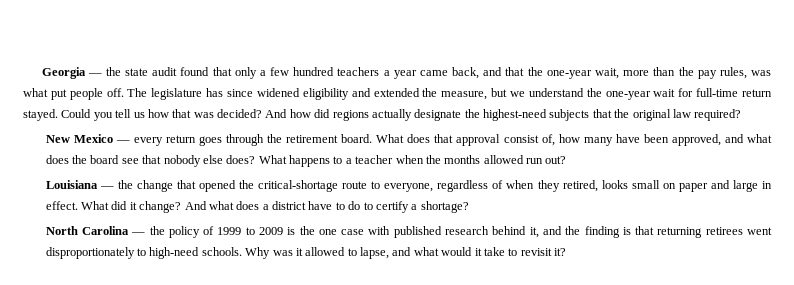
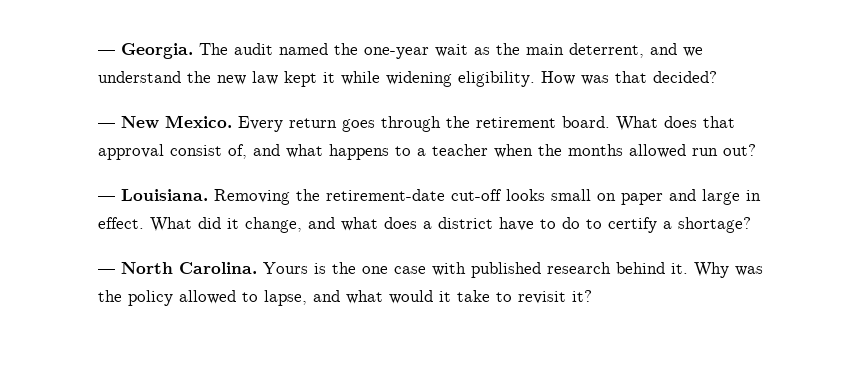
- Georgia — the state audit found that only a few hundred teachers a year came back, and that the one-year wait, more than the pay rules, was what put people off. The legislature has since widened eligibility and extended the measure, but we understand the one-year wait for full-time return stayed. Could you tell us how that was decided? And how did regions actually designate the highest-need subjects that the original law required?
- New Mexico — every return goes through the retirement board.
+ — Georgia. The audit named the one-year wait as the main deterrent, and we understand the new law kept it while widening eligibility. How was that decided?
+ — New Mexico. Every return goes through the retirement board.
- What does that approval consist of, how many have been approved, and what does the board see that nobody else does? What happens to a teacher when the months allowed run out?
+ What does that approval consist of, and what happens to a teacher when the months allowed run out?
- Louisiana — the change that opened the critical-shortage route to everyone, regardless of when they retired, looks small on paper and large in effect.
+ — Louisiana. Removing the retirement-date cut-off looks small on paper and large in effect.
- What did it change? And what does a district have to do to certify a shortage?
+ What did it change, and what does a district have to do to certify a shortage?
- North Carolina — the policy of 1999 to 2009 is the one case with published research behind it, and the finding is that returning retirees went disproportionately to high-need schools. Why was it allowed to lapse, and what would it take to revisit it?
+ — North Carolina. Yours is the one case with published research behind it. Why was the policy allowed to lapse, and what would it take to revisit it?

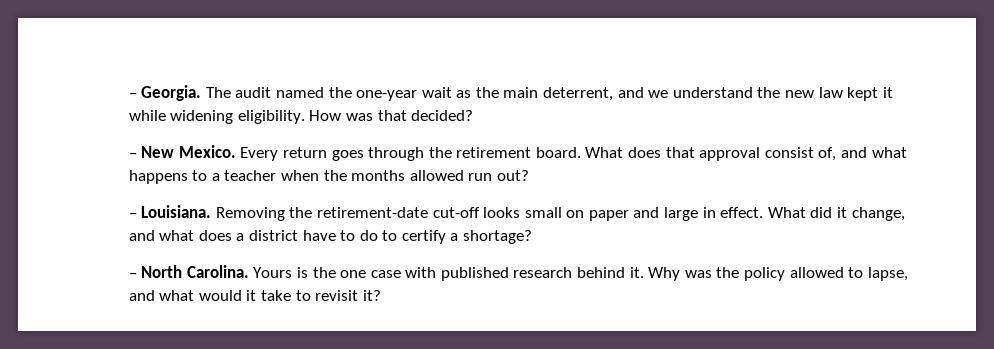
- — Georgia.
+ – Georgia.
- — New Mexico.
+ – New Mexico.
- — Louisiana.
+ – Louisiana.
- — North Carolina.
+ – North Carolina.

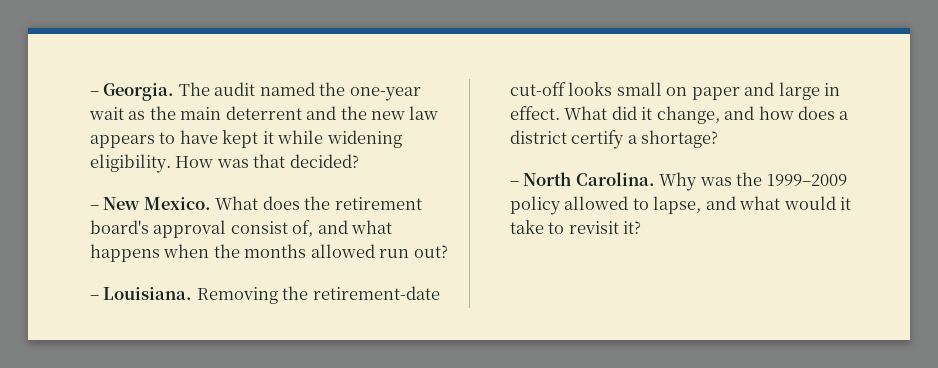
- The audit named the one-year wait as the main deterrent, and we understand the new law kept it while widening eligibility.
+ The audit named the one-year wait as the main deterrent and the new law appears to have kept it while widening eligibility.
- Every return goes through the retirement board. What does that approval consist of, and what happens to a teacher when the months allowed run out?
+ What does the retirement board's approval consist of, and what happens when the months allowed run out?
- What did it change, and what does a district have to do to certify a shortage?
+ What did it change, and how does a district certify a shortage?
- Yours is the one case with published research behind it.
- Why was the policy allowed to lapse, and what would it take to revisit it?
+ Why was the 1999–2009 policy allowed to lapse, and what would it take to revisit it?

